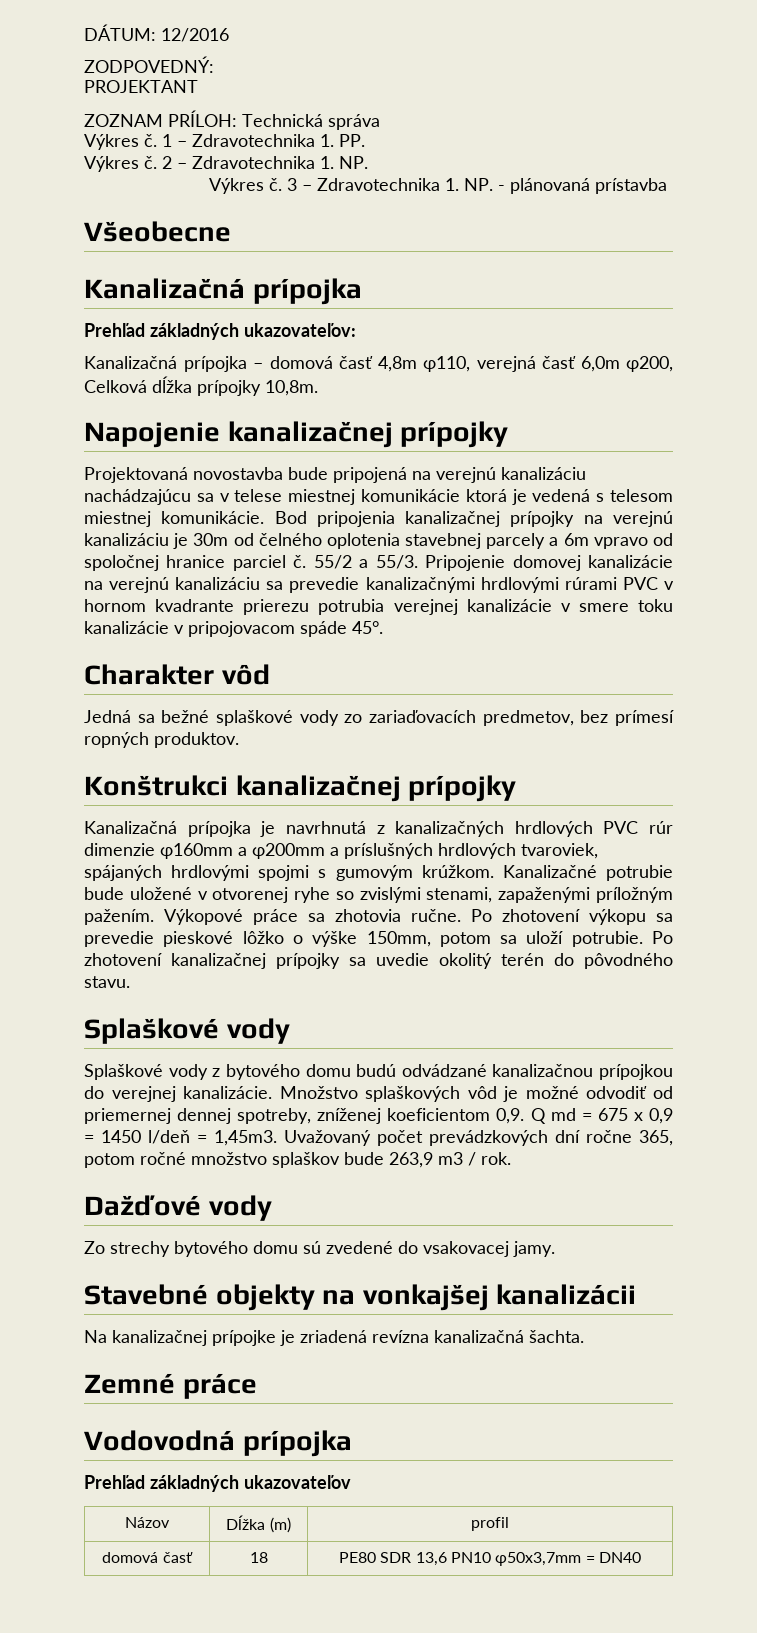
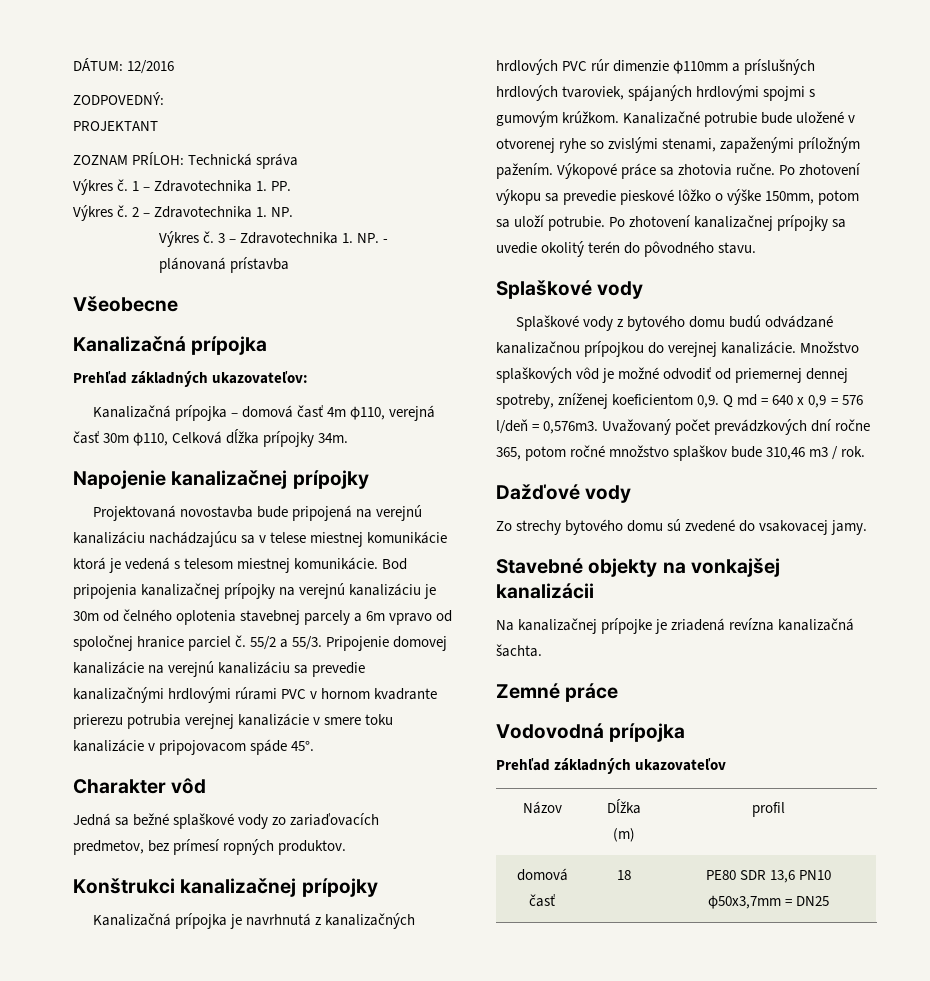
- Kanalizačná prípojka – domová časť 4,8m φ110, verejná časť 6,0m φ200, Celková dĺžka prípojky 10,8m.
+ Kanalizačná prípojka – domová časť 4m φ110, verejná časť 30m φ110, Celková dĺžka prípojky 34m.
- Kanalizačná prípojka je navrhnutá z kanalizačných hrdlových PVC rúr dimenzie φ160mm a φ200mm a príslušných hrdlových tvaroviek, spájaných hrdlovými spojmi s gumovým krúžkom.
+ Kanalizačná prípojka je navrhnutá z kanalizačných hrdlových PVC rúr dimenzie φ110mm a príslušných hrdlových tvaroviek, spájaných hrdlovými spojmi s gumovým krúžkom.
- Q md = 675 x 0,9 = 1450 l/deň = 1,45m3.
+ Q md = 640 x 0,9 = 576 l/deň = 0,576m3.
- Uvažovaný počet prevádzkových dní ročne 365, potom ročné množstvo splaškov bude 263,9 m3 / rok.
+ Uvažovaný počet prevádzkových dní ročne 365, potom ročné množstvo splaškov bude 310,46 m3 / rok.
- domová časť | 18 | PE80 SDR 13,6 PN10 φ50x3,7mm = DN40
+ domová časť | 18 | PE80 SDR 13,6 PN10 φ50x3,7mm = DN25

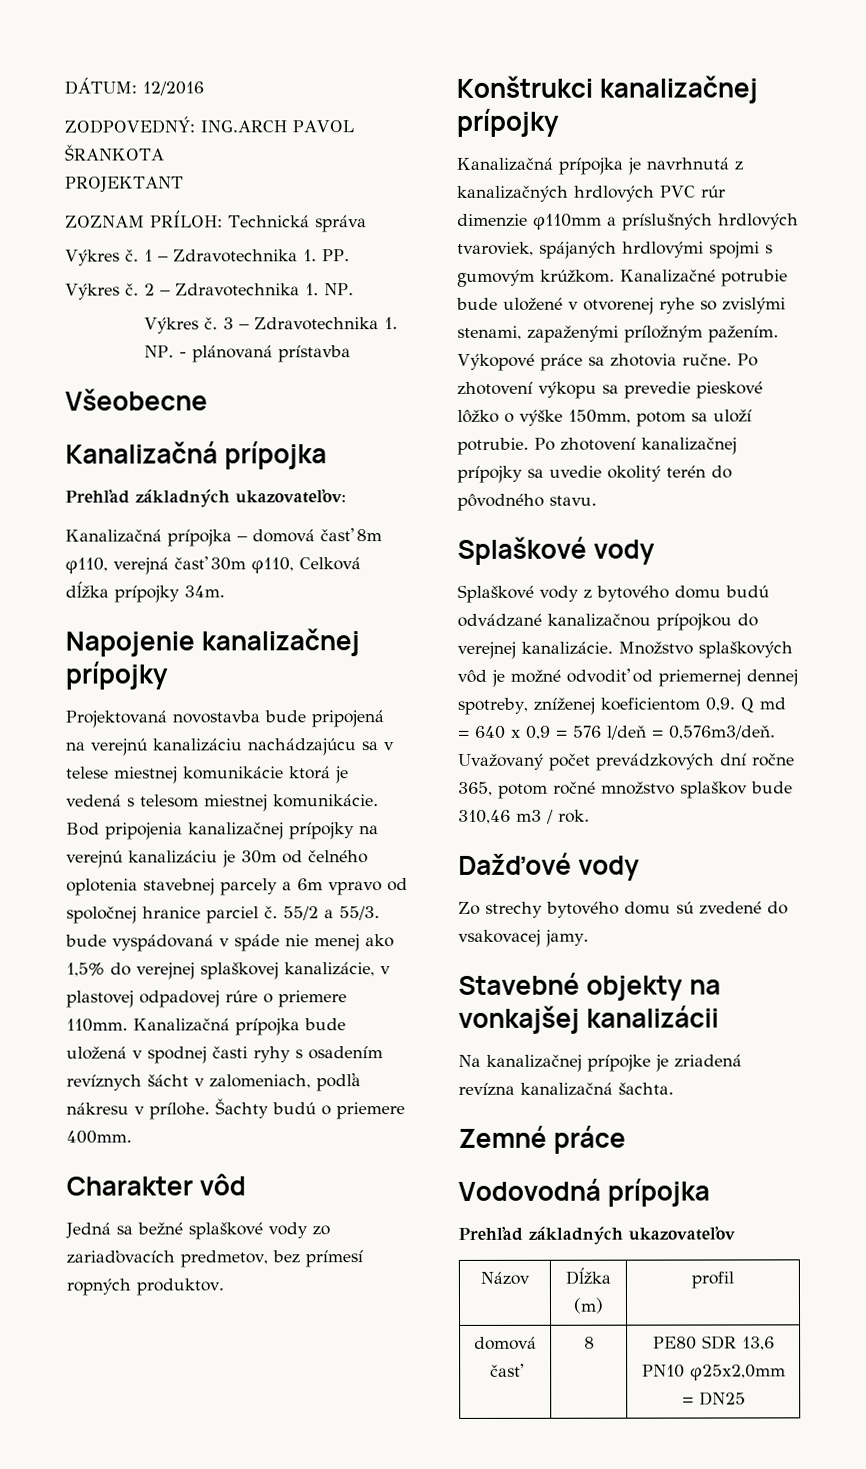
- ZODPOVEDNÝ:
+ ZODPOVEDNÝ: ING.ARCH PAVOL ŠRANKOTA
- Kanalizačná prípojka – domová časť 4m φ110, verejná časť 30m φ110, Celková dĺžka prípojky 34m.
+ Kanalizačná prípojka – domová časť 8m φ110, verejná časť 30m φ110, Celková dĺžka prípojky 34m.
- 55/2 a 55/3. Pripojenie domovej kanalizácie na verejnú kanalizáciu sa prevedie kanalizačnými hrdlovými rúrami PVC v hornom kvadrante prierezu potrubia verejnej kanalizácie v smere toku kanalizácie v pripojovacom spáde 45°.
+ 55/2 a 55/3. bude vyspádovaná v spáde nie menej ako 1,5% do verejnej splaškovej kanalizácie, v plastovej odpadovej rúre o priemere 110mm. Kanalizačná prípojka bude uložená v spodnej časti ryhy s osadením revíznych šácht v zalomeniach, podľa nákresu v prílohe. Šachty budú o priemere 400mm.
- Q md = 640 x 0,9 = 576 l/deň = 0,576m3.
+ Q md = 640 x 0,9 = 576 l/deň = 0,576m3/deň.
- domová časť | 18 | PE80 SDR 13,6 PN10 φ50x3,7mm = DN25
+ domová časť | 8 | PE80 SDR 13,6 PN10 φ25x2,0mm = DN25

